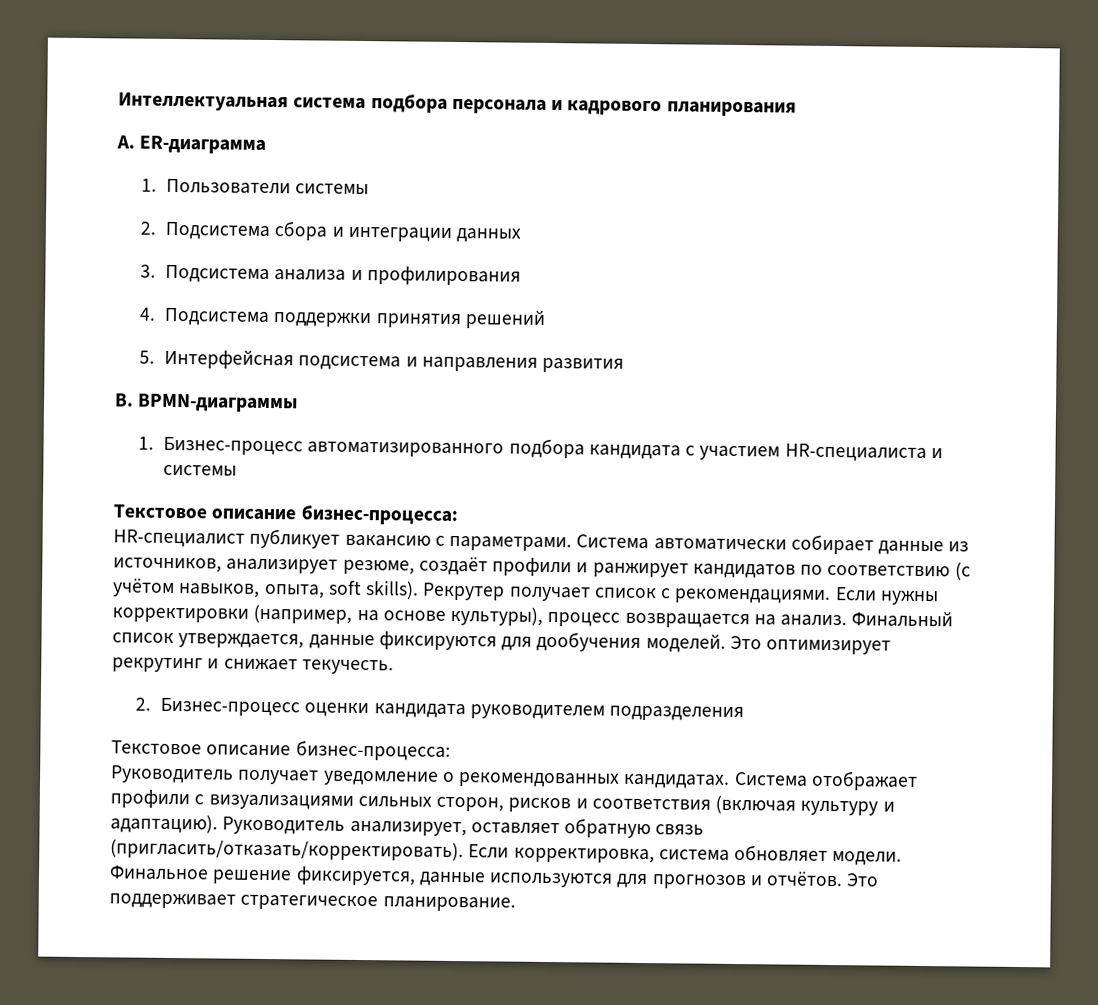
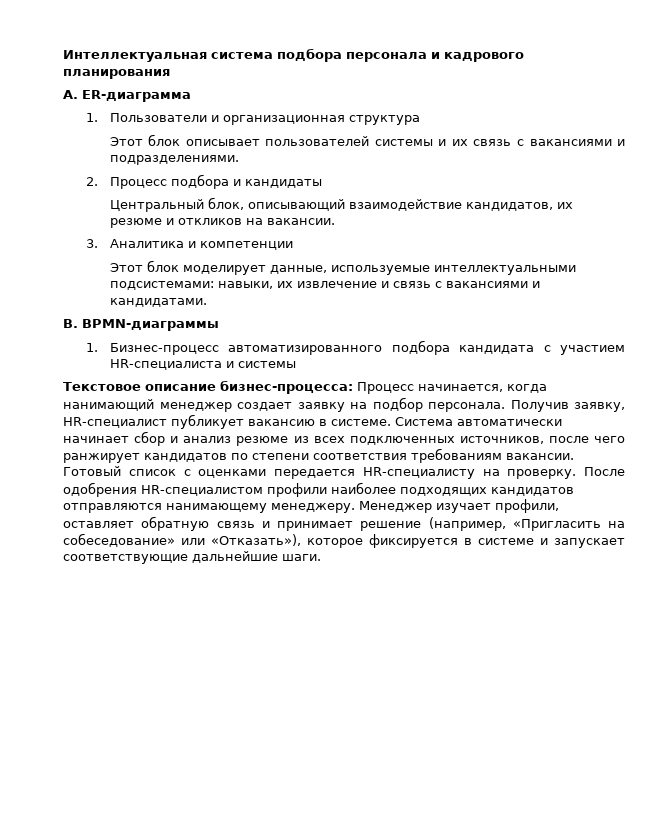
- 1. Пользователи системы
- 2. Подсистема сбора и интеграции данных
- 3. Подсистема анализа и профилирования
- 4. Подсистема поддержки принятия решений
- 5. Интерфейсная подсистема и направления развития
+ 1. Пользователи и организационная структура
+ Этот блок описывает пользователей системы и их связь с вакансиями и подразделениями.
+ 2. Процесс подбора и кандидаты
+ Центральный блок, описывающий взаимодействие кандидатов, их резюме и откликов на вакансии.
+ 3. Аналитика и компетенции
+ Этот блок моделирует данные, используемые интеллектуальными подсистемами: навыки, их извлечение и связь с вакансиями и кандидатами.
  1. Бизнес-процесс автоматизированного подбора кандидата с участием HR-специалиста и системы
- Текстовое описание бизнес-процесса:
- HR-специалист публикует вакансию с параметрами. Система автоматически собирает данные из источников, анализирует резюме, создаёт профили и ранжирует кандидатов по соответствию (с учётом навыков, опыта, soft skills). Рекрутер получает список с рекомендациями. Если нужны корректировки (например, на основе культуры), процесс возвращается на анализ. Финальный список утверждается, данные фиксируются для дообучения моделей. Это оптимизирует рекрутинг и снижает текучесть.
- 2. Бизнес-процесс оценки кандидата руководителем подразделения
- Текстовое описание бизнес-процесса:
- Руководитель получает уведомление о рекомендованных кандидатах. Система отображает профили с визуализациями сильных сторон, рисков и соответствия (включая культуру и адаптацию). Руководитель анализирует, оставляет обратную связь (пригласить/отказать/корректировать). Если корректировка, система обновляет модели. Финальное решение фиксируется, данные используются для прогнозов и отчётов. Это поддерживает стратегическое планирование.
+ Текстовое описание бизнес-процесса: Процесс начинается, когда нанимающий менеджер создает заявку на подбор персонала. Получив заявку, HR-специалист публикует вакансию в системе. Система автоматически начинает сбор и анализ резюме из всех подключенных источников, после чего ранжирует кандидатов по степени соответствия требованиям вакансии. Готовый список с оценками передается HR-специалисту на проверку. После одобрения HR-специалистом профили наиболее подходящих кандидатов отправляются нанимающему менеджеру. Менеджер изучает профили, оставляет обратную связь и принимает решение (например, «Пригласить на собеседование» или «Отказать»), которое фиксируется в системе и запускает соответствующие дальнейшие шаги.

